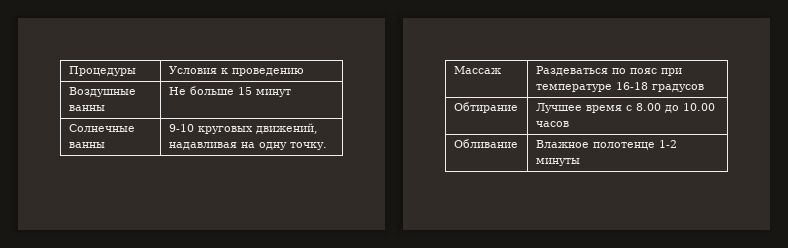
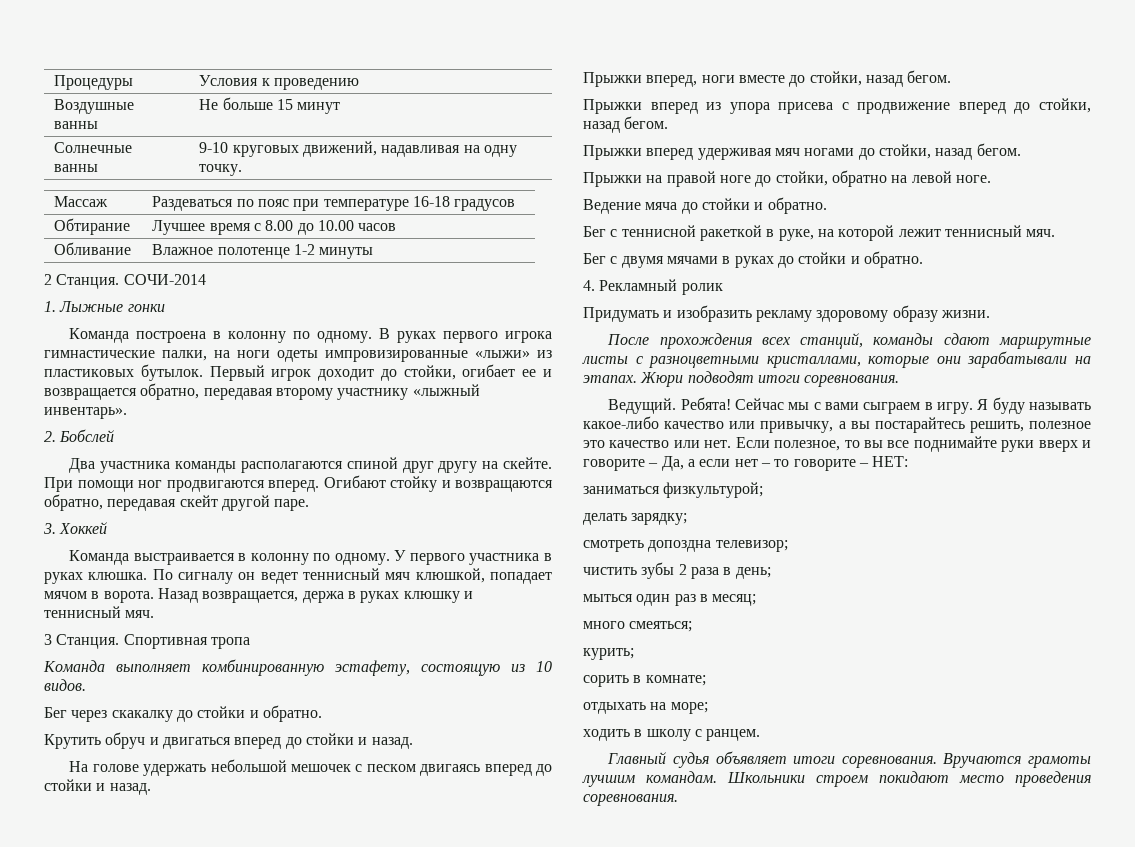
+ 2 Станция. СОЧИ-2014
+ 1. Лыжные гонки
+ Команда построена в колонну по одному. В руках первого игрока гимнастические палки, на ноги одеты импровизированные «лыжи» из пластиковых бутылок. Первый игрок доходит до стойки, огибает ее и возвращается обратно, передавая второму участнику «лыжный инвентарь».
+ 2. Бобслей
+ Два участника команды располагаются спиной друг другу на скейте. При помощи ног продвигаются вперед. Огибают стойку и возвращаются обратно, передавая скейт другой паре.
+ 3. Хоккей
+ Команда выстраивается в колонну по одному. У первого участника в руках клюшка. По сигналу он ведет теннисный мяч клюшкой, попадает мячом в ворота. Назад возвращается, держа в руках клюшку и теннисный мяч.
+ 3 Станция. Спортивная тропа
+ Команда выполняет комбинированную эстафету, состоящую из 10 видов.
+ Бег через скакалку до стойки и обратно.
+ Крутить обруч и двигаться вперед до стойки и назад.
+ На голове удержать небольшой мешочек с песком двигаясь вперед до стойки и назад.
+ Прыжки вперед, ноги вместе до стойки, назад бегом.
+ Прыжки вперед из упора присева с продвижение вперед до стойки, назад бегом.
+ Прыжки вперед удерживая мяч ногами до стойки, назад бегом.
+ Прыжки на правой ноге до стойки, обратно на левой ноге.
+ Ведение мяча до стойки и обратно.
+ Бег с теннисной ракеткой в руке, на которой лежит теннисный мяч.
+ Бег с двумя мячами в руках до стойки и обратно.
+ 4. Рекламный ролик
+ Придумать и изобразить рекламу здоровому образу жизни.
+ После прохождения всех станций, команды сдают маршрутные листы с разноцветными кристаллами, которые они зарабатывали на этапах. Жюри подводят итоги соревнования.
+ Ведущий. Ребята! Сейчас мы с вами сыграем в игру. Я буду называть какое-либо качество или привычку, а вы постарайтесь решить, полезное это качество или нет. Если полезное, то вы все поднимайте руки вверх и говорите – Да, а если нет – то говорите – НЕТ:
+ заниматься физкультурой;
+ делать зарядку;
+ смотреть допоздна телевизор;
+ чистить зубы 2 раза в день;
+ мыться один раз в месяц;
+ много смеяться;
+ курить;
+ сорить в комнате;
+ отдыхать на море;
+ ходить в школу с ранцем.
+ Главный судья объявляет итоги соревнования. Вручаются грамоты лучшим командам. Школьники строем покидают место проведения соревнования.

